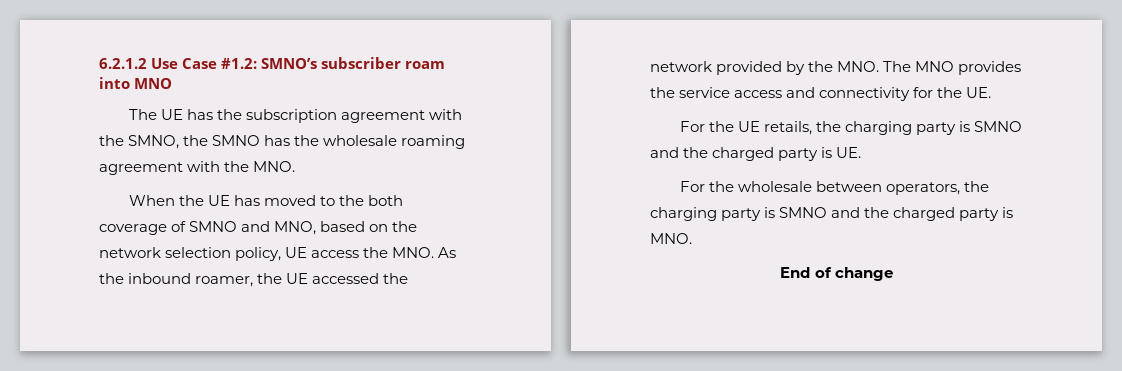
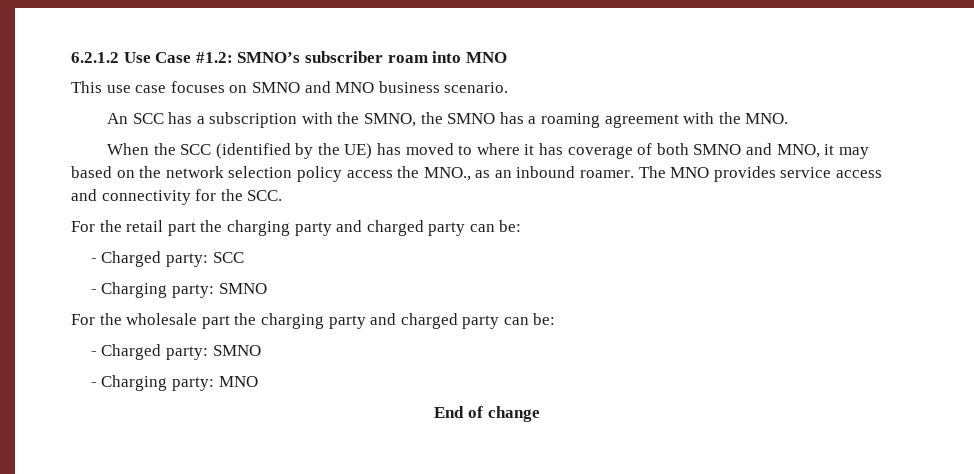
- The UE has the subscription agreement with the SMNO, the SMNO has the wholesale roaming agreement with the MNO.
+ This use case focuses on SMNO and MNO business scenario.
+ An SCC has a subscription with the SMNO, the SMNO has a roaming agreement with the MNO.
- When the UE has moved to the both coverage of SMNO and MNO, based on the network selection policy, UE access the MNO. As the inbound roamer, the UE accessed the network provided by the MNO. The MNO provides the service access and connectivity for the UE.
- For the UE retails, the charging party is SMNO and the charged party is UE.
+ When the SCC (identified by the UE) has moved to where it has coverage of both SMNO and MNO, it may based on the network selection policy access the MNO., as an inbound roamer. The MNO provides service access and connectivity for the SCC.
+ For the retail part the charging party and charged party can be:
+ - Charged party: SCC
+ - Charging party: SMNO
- For the wholesale between operators, the charging party is SMNO and the charged party is MNO.
+ For the wholesale part the charging party and charged party can be:
+ - Charged party: SMNO
+ - Charging party: MNO

